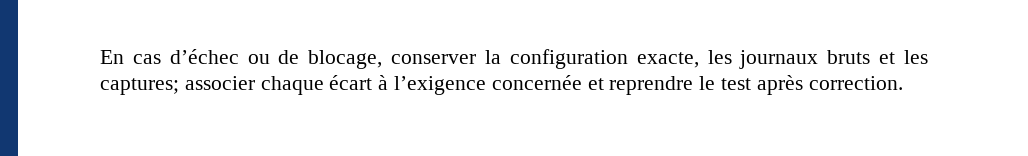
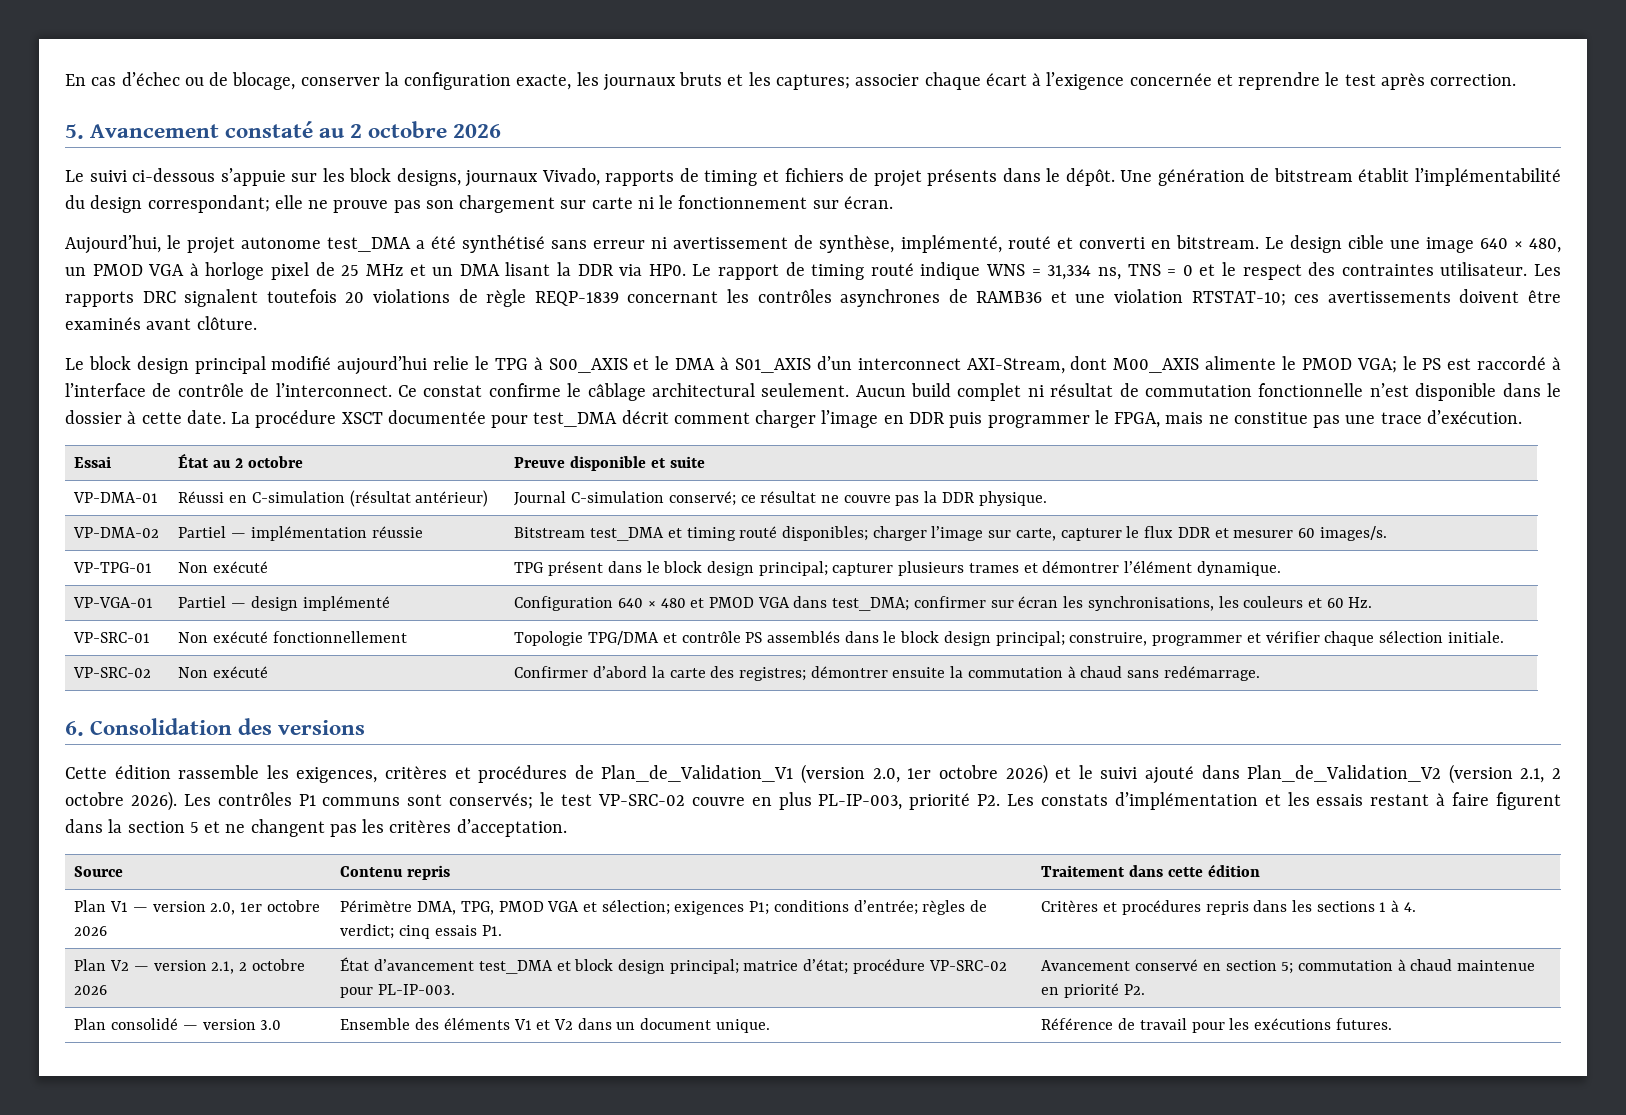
+ 5. Avancement constaté au 2 octobre 2026
+ Le suivi ci-dessous s’appuie sur les block designs, journaux Vivado, rapports de timing et fichiers de projet présents dans le dépôt. Une génération de bitstream établit l’implémentabilité du design correspondant; elle ne prouve pas son chargement sur carte ni le fonctionnement sur écran.
+ Aujourd’hui, le projet autonome test_DMA a été synthétisé sans erreur ni avertissement de synthèse, implémenté, routé et converti en bitstream. Le design cible une image 640 × 480, un PMOD VGA à horloge pixel de 25 MHz et un DMA lisant la DDR via HP0. Le rapport de timing routé indique WNS = 31,334 ns, TNS = 0 et le respect des contraintes utilisateur. Les rapports DRC signalent toutefois 20 violations de règle REQP-1839 concernant les contrôles asynchrones de RAMB36 et une violation RTSTAT-10; ces avertissements doivent être examinés avant clôture.
+ Le block design principal modifié aujourd’hui relie le TPG à S00_AXIS et le DMA à S01_AXIS d’un interconnect AXI-Stream, dont M00_AXIS alimente le PMOD VGA; le PS est raccordé à l’interface de contrôle de l’interconnect. Ce constat confirme le câblage architectural seulement. Aucun build complet ni résultat de commutation fonctionnelle n’est disponible dans le dossier à cette date. La procédure XSCT documentée pour test_DMA décrit comment charger l’image en DDR puis programmer le FPGA, mais ne constitue pas une trace d’exécution.
+ Essai | État au 2 octobre | Preuve disponible et suite
+ VP-DMA-01 | Réussi en C-simulation (résultat antérieur) | Journal C-simulation conservé; ce résultat ne couvre pas la DDR physique.
+ VP-DMA-02 | Partiel — implémentation réussie | Bitstream test_DMA et timing routé disponibles; charger l’image sur carte, capturer le flux DDR et mesurer 60 images/s.
+ VP-TPG-01 | Non exécuté | TPG présent dans le block design principal; capturer plusieurs trames et démontrer l’élément dynamique.
+ VP-VGA-01 | Partiel — design implémenté | Configuration 640 × 480 et PMOD VGA dans test_DMA; confirmer sur écran les synchronisations, les couleurs et 60 Hz.
+ VP-SRC-01 | Non exécuté fonctionnellement | Topologie TPG/DMA et contrôle PS assemblés dans le block design principal; construire, programmer et vérifier chaque sélection initiale.
+ VP-SRC-02 | Non exécuté | Confirmer d’abord la carte des registres; démontrer ensuite la commutation à chaud sans redémarrage.
+ 6. Consolidation des versions
+ Cette édition rassemble les exigences, critères et procédures de Plan_de_Validation_V1 (version 2.0, 1er octobre 2026) et le suivi ajouté dans Plan_de_Validation_V2 (version 2.1, 2 octobre 2026). Les contrôles P1 communs sont conservés; le test VP-SRC-02 couvre en plus PL-IP-003, priorité P2. Les constats d’implémentation et les essais restant à faire figurent dans la section 5 et ne changent pas les critères d’acceptation.
+ Source | Contenu repris | Traitement dans cette édition
+ Plan V1 — version 2.0, 1er octobre 2026 | Périmètre DMA, TPG, PMOD VGA et sélection; exigences P1; conditions d’entrée; règles de verdict; cinq essais P1. | Critères et procédures repris dans les sections 1 à 4.
+ Plan V2 — version 2.1, 2 octobre 2026 | État d’avancement test_DMA et block design principal; matrice d’état; procédure VP-SRC-02 pour PL-IP-003. | Avancement conservé en section 5; commutation à chaud maintenue en priorité P2.
+ Plan consolidé — version 3.0 | Ensemble des éléments V1 et V2 dans un document unique. | Référence de travail pour les exécutions futures.

